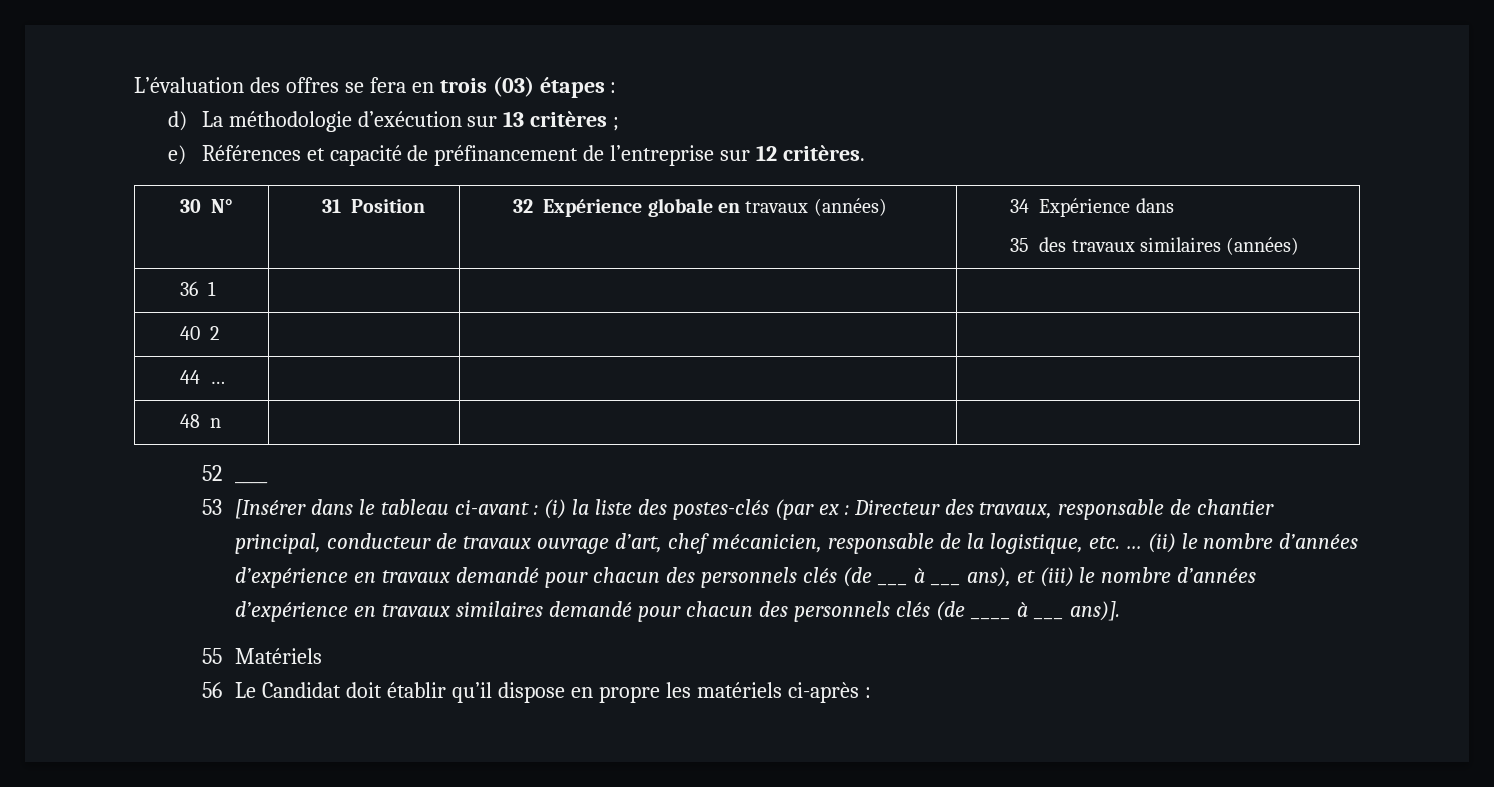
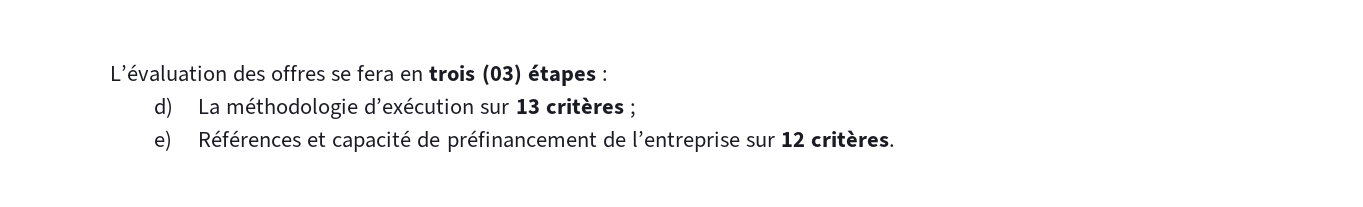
- 30 N° | 31 Position | 32 Expérience globale en travaux (années) | 34 Expérience dans
- 35 des travaux similaires (années)
- 36 1 | | |
- 40 2 | | |
- 44 … | | |
- 48 n | | |
- 52 ____
- 53 [Insérer dans le tableau ci-avant : (i) la liste des postes-clés (par ex : Directeur des travaux, responsable de chantier principal, conducteur de travaux ouvrage d’art, chef mécanicien, responsable de la logistique, etc. … (ii) le nombre d’années d’expérience en travaux demandé pour chacun des personnels clés (de ___ à ___ ans), et (iii) le nombre d’années d’expérience en travaux similaires demandé pour chacun des personnels clés (de ____ à ___ ans)].
- 55 Matériels
- 56 Le Candidat doit établir qu’il dispose en propre les matériels ci-après :

